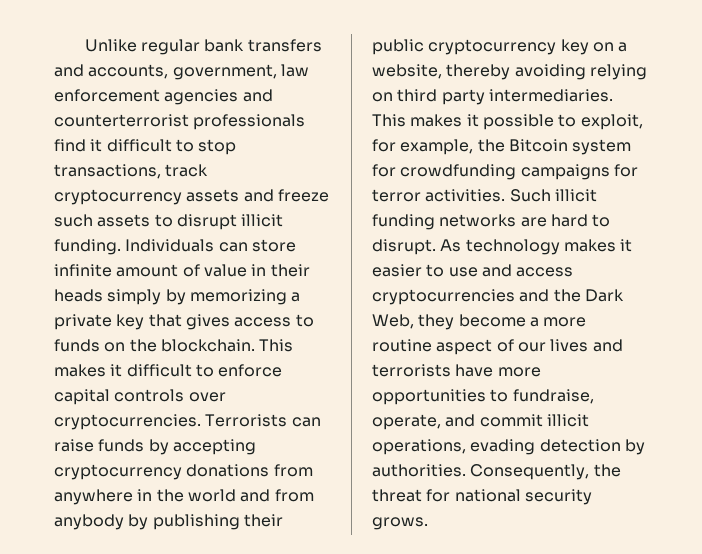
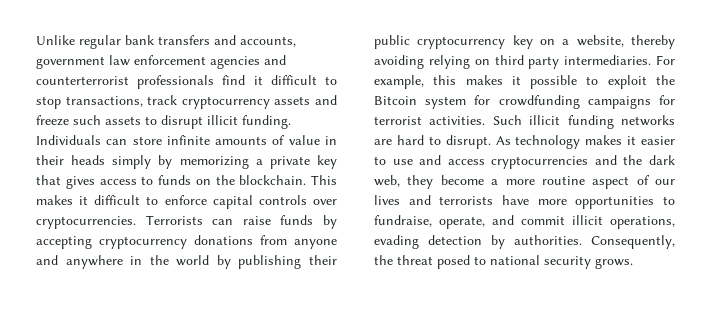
- Unlike regular bank transfers and accounts, government, law enforcement agencies and counterterrorist professionals find it difficult to stop transactions, track cryptocurrency assets and freeze such assets to disrupt illicit funding.
+ Unlike regular bank transfers and accounts, government law enforcement agencies and counterterrorist professionals find it difficult to stop transactions, track cryptocurrency assets and freeze such assets to disrupt illicit funding.
- Individuals can store infinite amount of value in their heads simply by memorizing a private key that gives access to funds on the blockchain.
+ Individuals can store infinite amounts of value in their heads simply by memorizing a private key that gives access to funds on the blockchain.
- Terrorists can raise funds by accepting cryptocurrency donations from anywhere in the world and from anybody by publishing their public cryptocurrency key on a website, thereby avoiding relying on third party intermediaries.
+ Terrorists can raise funds by accepting cryptocurrency donations from anyone and anywhere in the world by publishing their public cryptocurrency key on a website, thereby avoiding relying on third party intermediaries.
- This makes it possible to exploit, for example, the Bitcoin system for crowdfunding campaigns for terror activities.
+ For example, this makes it possible to exploit the Bitcoin system for crowdfunding campaigns for terrorist activities.
- As technology makes it easier to use and access cryptocurrencies and the Dark Web, they become a more routine aspect of our lives and terrorists have more opportunities to fundraise, operate, and commit illicit operations, evading detection by authorities.
+ As technology makes it easier to use and access cryptocurrencies and the dark web, they become a more routine aspect of our lives and terrorists have more opportunities to fundraise, operate, and commit illicit operations, evading detection by authorities.
- Consequently, the threat for national security grows.
+ Consequently, the threat posed to national security grows.

